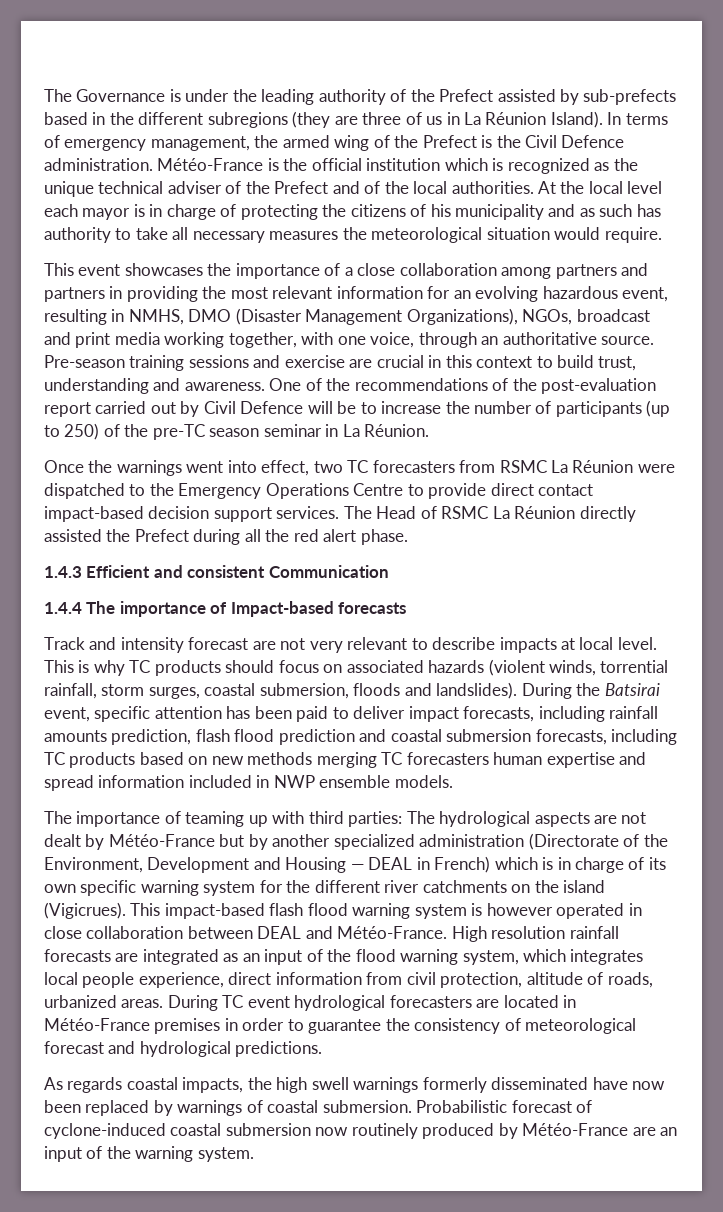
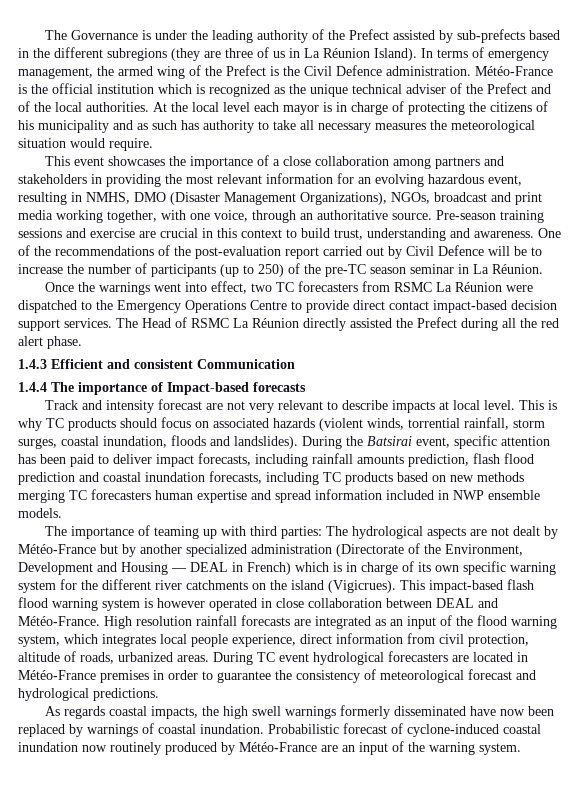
- This event showcases the importance of a close collaboration among partners and partners in providing the most relevant information for an evolving hazardous event, resulting in NMHS, DMO (Disaster Management Organizations), NGOs, broadcast and print media working together, with one voice, through an authoritative source.
+ This event showcases the importance of a close collaboration among partners and stakeholders in providing the most relevant information for an evolving hazardous event, resulting in NMHS, DMO (Disaster Management Organizations), NGOs, broadcast and print media working together, with one voice, through an authoritative source.
- This is why TC products should focus on associated hazards (violent winds, torrential rainfall, storm surges, coastal submersion, floods and landslides).
+ This is why TC products should focus on associated hazards (violent winds, torrential rainfall, storm surges, coastal inundation, floods and landslides).
- During the Batsirai event, specific attention has been paid to deliver impact forecasts, including rainfall amounts prediction, flash flood prediction and coastal submersion forecasts, including TC products based on new methods merging TC forecasters human expertise and spread information included in NWP ensemble models.
+ During the Batsirai event, specific attention has been paid to deliver impact forecasts, including rainfall amounts prediction, flash flood prediction and coastal inundation forecasts, including TC products based on new methods merging TC forecasters human expertise and spread information included in NWP ensemble models.
- As regards coastal impacts, the high swell warnings formerly disseminated have now been replaced by warnings of coastal submersion.
+ As regards coastal impacts, the high swell warnings formerly disseminated have now been replaced by warnings of coastal inundation.
- Probabilistic forecast of cyclone-induced coastal submersion now routinely produced by Météo-France are an input of the warning system.
+ Probabilistic forecast of cyclone-induced coastal inundation now routinely produced by Météo-France are an input of the warning system.

